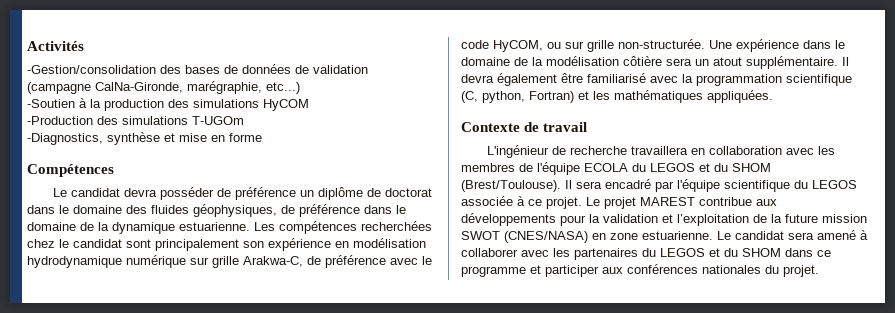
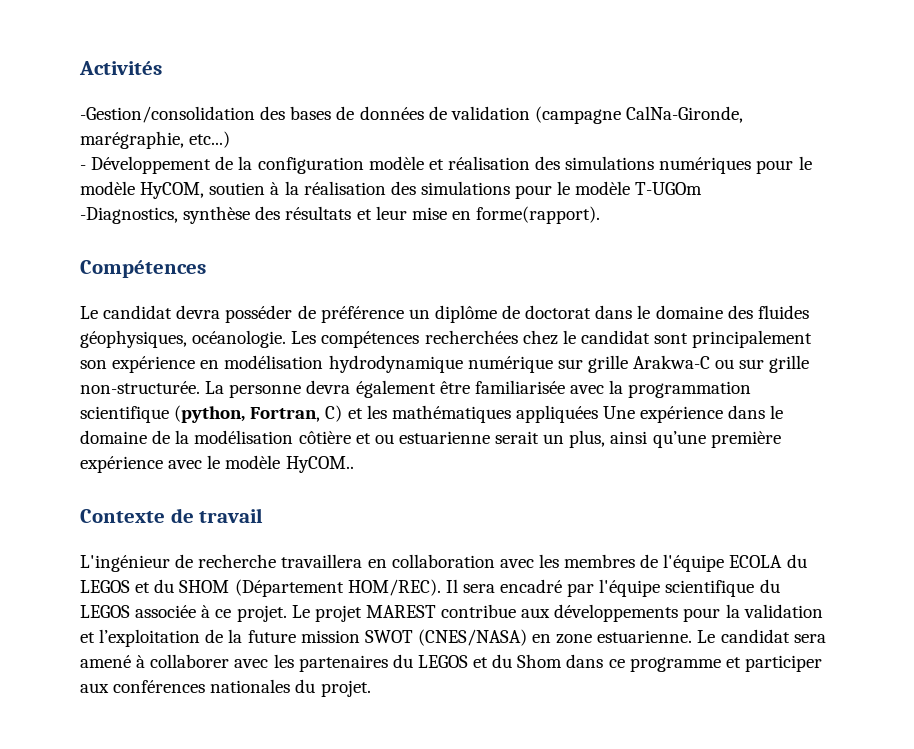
- -Soutien à la production des simulations HyCOM
- -Production des simulations T-UGOm
+ - Développement de la configuration modèle et réalisation des simulations numériques pour le modèle HyCOM, soutien à la réalisation des simulations pour le modèle T-UGOm
- -Diagnostics, synthèse et mise en forme
+ -Diagnostics, synthèse des résultats et leur mise en forme(rapport).
- Le candidat devra posséder de préférence un diplôme de doctorat dans le domaine des fluides géophysiques, de préférence dans le domaine de la dynamique estuarienne.
+ Le candidat devra posséder de préférence un diplôme de doctorat dans le domaine des fluides géophysiques, océanologie.
- Les compétences recherchées chez le candidat sont principalement son expérience en modélisation hydrodynamique numérique sur grille Arakwa-C, de préférence avec le code HyCOM, ou sur grille non-structurée. Une expérience dans le domaine de la modélisation côtière sera un atout supplémentaire. Il devra également être familiarisé avec la programmation scientifique (C, python, Fortran) et les mathématiques appliquées.
+ Les compétences recherchées chez le candidat sont principalement son expérience en modélisation hydrodynamique numérique sur grille Arakwa-C ou sur grille non-structurée. La personne devra également être familiarisée avec la programmation scientifique (python, Fortran, C) et les mathématiques appliquées Une expérience dans le domaine de la modélisation côtière et ou estuarienne serait un plus, ainsi qu’une première expérience avec le modèle HyCOM..
- L'ingénieur de recherche travaillera en collaboration avec les membres de l'équipe ECOLA du LEGOS et du SHOM (Brest/Toulouse).
+ L'ingénieur de recherche travaillera en collaboration avec les membres de l'équipe ECOLA du LEGOS et du SHOM (Département HOM/REC).
- Le candidat sera amené à collaborer avec les partenaires du LEGOS et du SHOM dans ce programme et participer aux conférences nationales du projet.
+ Le candidat sera amené à collaborer avec les partenaires du LEGOS et du Shom dans ce programme et participer aux conférences nationales du projet.

